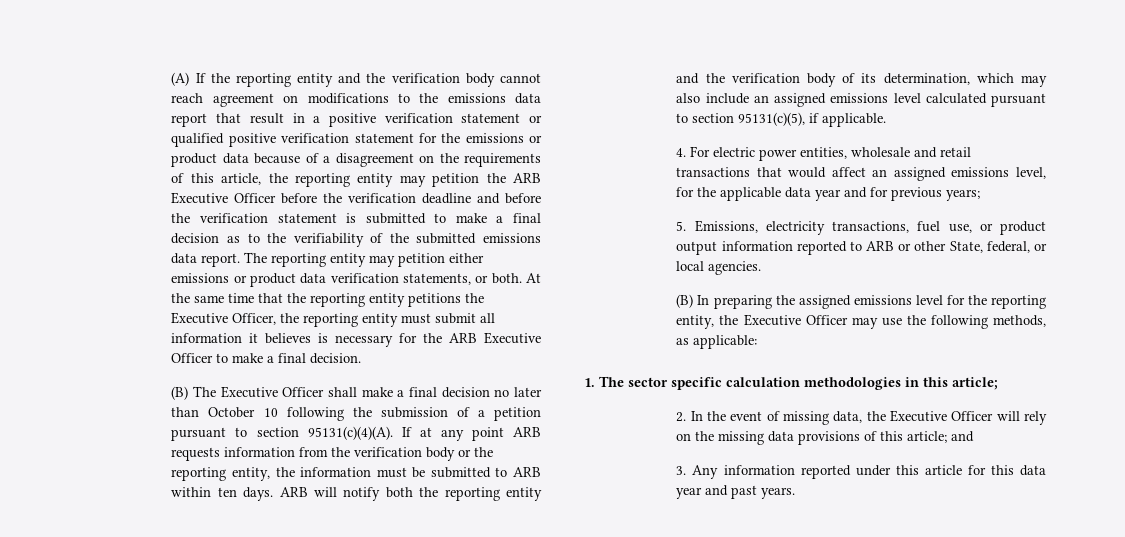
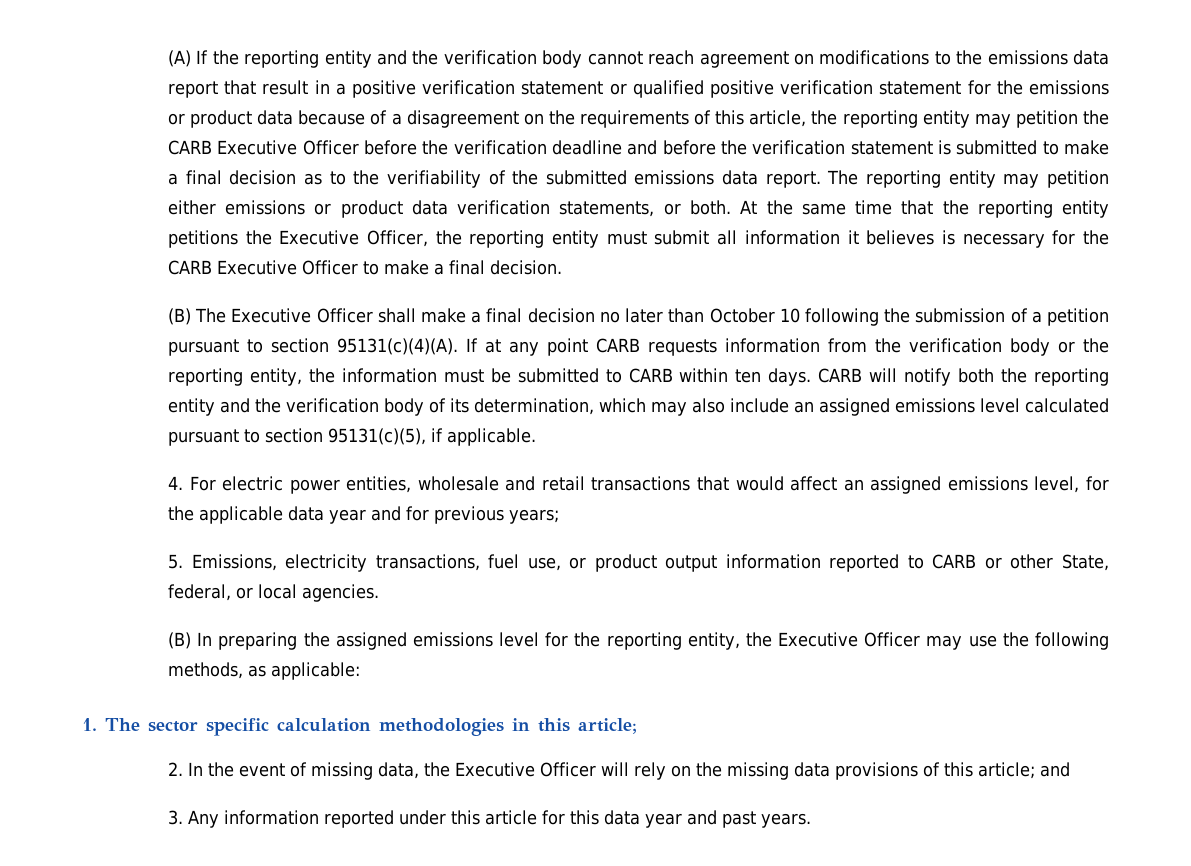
- (A) If the reporting entity and the verification body cannot reach agreement on modifications to the emissions data report that result in a positive verification statement or qualified positive verification statement for the emissions or product data because of a disagreement on the requirements of this article, the reporting entity may petition the ARB Executive Officer before the verification deadline and before the verification statement is submitted to make a final decision as to the verifiability of the submitted emissions data report.
+ (A) If the reporting entity and the verification body cannot reach agreement on modifications to the emissions data report that result in a positive verification statement or qualified positive verification statement for the emissions or product data because of a disagreement on the requirements of this article, the reporting entity may petition the CARB Executive Officer before the verification deadline and before the verification statement is submitted to make a final decision as to the verifiability of the submitted emissions data report.
- At the same time that the reporting entity petitions the Executive Officer, the reporting entity must submit all information it believes is necessary for the ARB Executive Officer to make a final decision.
+ At the same time that the reporting entity petitions the Executive Officer, the reporting entity must submit all information it believes is necessary for the CARB Executive Officer to make a final decision.
- If at any point ARB requests information from the verification body or the reporting entity, the information must be submitted to ARB within ten days.
+ If at any point CARB requests information from the verification body or the reporting entity, the information must be submitted to CARB within ten days.
- ARB will notify both the reporting entity and the verification body of its determination, which may also include an assigned emissions level calculated pursuant to section 95131(c)(5), if applicable.
+ CARB will notify both the reporting entity and the verification body of its determination, which may also include an assigned emissions level calculated pursuant to section 95131(c)(5), if applicable.
- 5. Emissions, electricity transactions, fuel use, or product output information reported to ARB or other State, federal, or local agencies.
+ 5. Emissions, electricity transactions, fuel use, or product output information reported to CARB or other State, federal, or local agencies.

